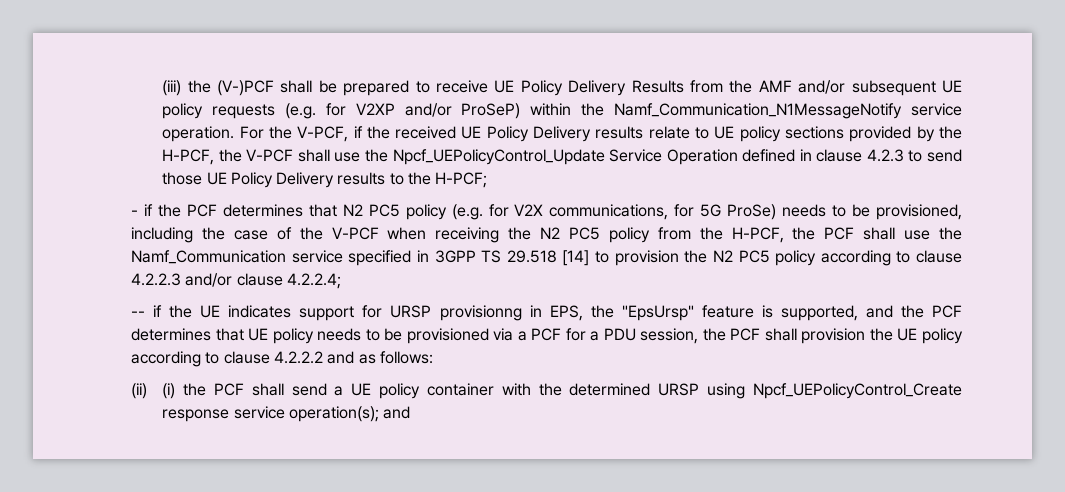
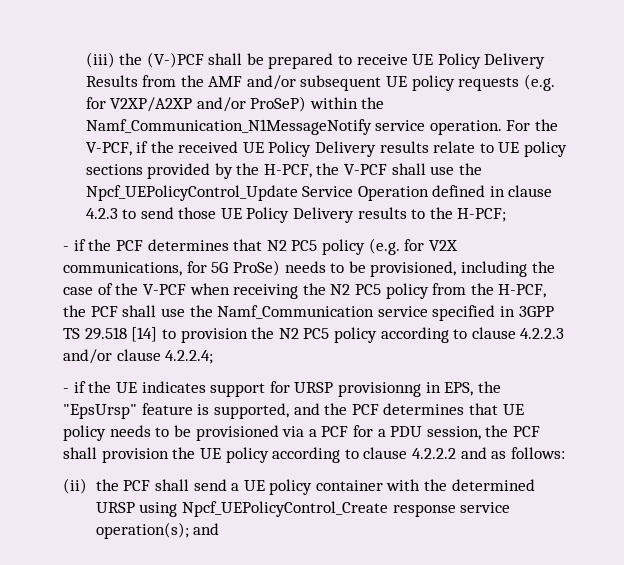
- (iii) the (V-)PCF shall be prepared to receive UE Policy Delivery Results from the AMF and/or subsequent UE policy requests (e.g. for V2XP and/or ProSeP) within the Namf_Communication_N1MessageNotify service operation.
+ (iii) the (V-)PCF shall be prepared to receive UE Policy Delivery Results from the AMF and/or subsequent UE policy requests (e.g. for V2XP/A2XP and/or ProSeP) within the Namf_Communication_N1MessageNotify service operation.
- -- if the UE indicates support for URSP provisionng in EPS, the "EpsUrsp" feature is supported, and the PCF determines that UE policy needs to be provisioned via a PCF for a PDU session, the PCF shall provision the UE policy according to clause 4.2.2.2 and as follows:
+ - if the UE indicates support for URSP provisionng in EPS, the "EpsUrsp" feature is supported, and the PCF determines that UE policy needs to be provisioned via a PCF for a PDU session, the PCF shall provision the UE policy according to clause 4.2.2.2 and as follows:
- (ii) (i) the PCF shall send a UE policy container with the determined URSP using Npcf_UEPolicyControl_Create response service operation(s); and
+ (ii) the PCF shall send a UE policy container with the determined URSP using Npcf_UEPolicyControl_Create response service operation(s); and

